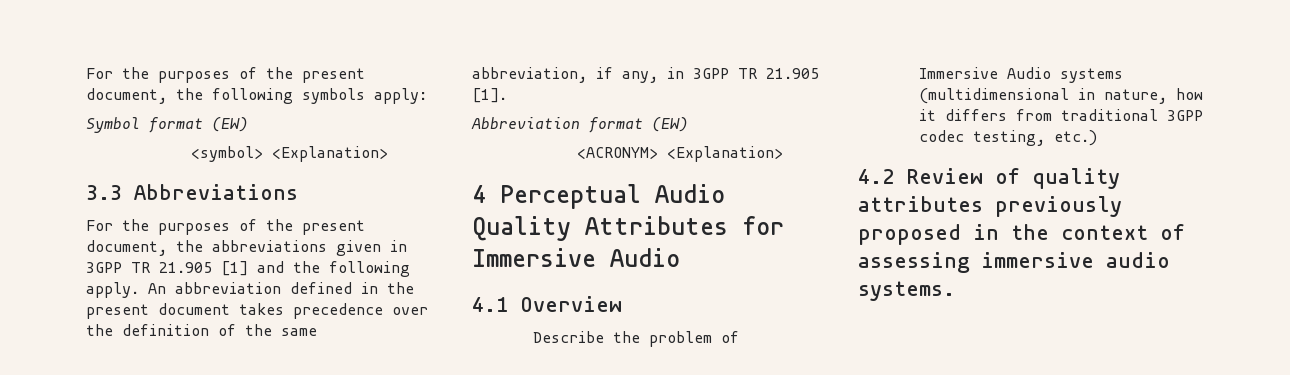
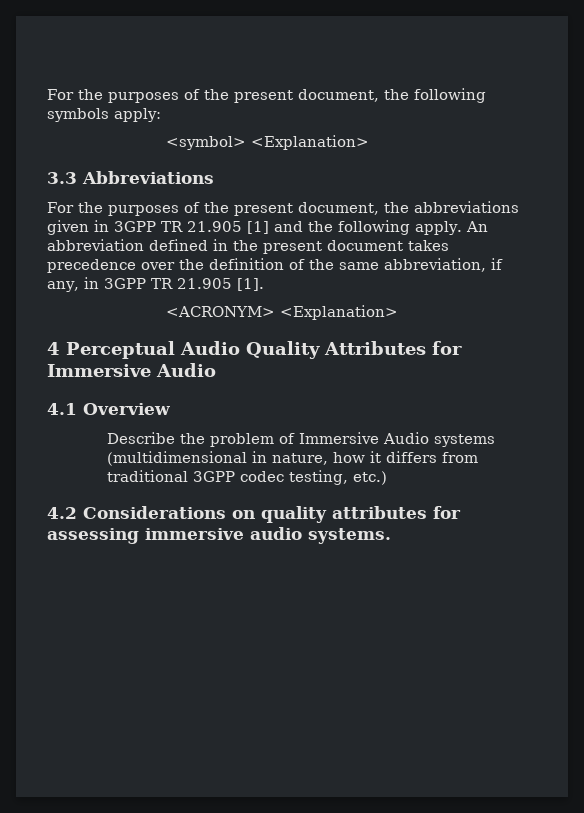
- Symbol format (EW)
- Abbreviation format (EW)
- 4.2 Review of quality attributes previously proposed in the context of assessing immersive audio systems.
+ 4.2 Considerations on quality attributes for assessing immersive audio systems.

